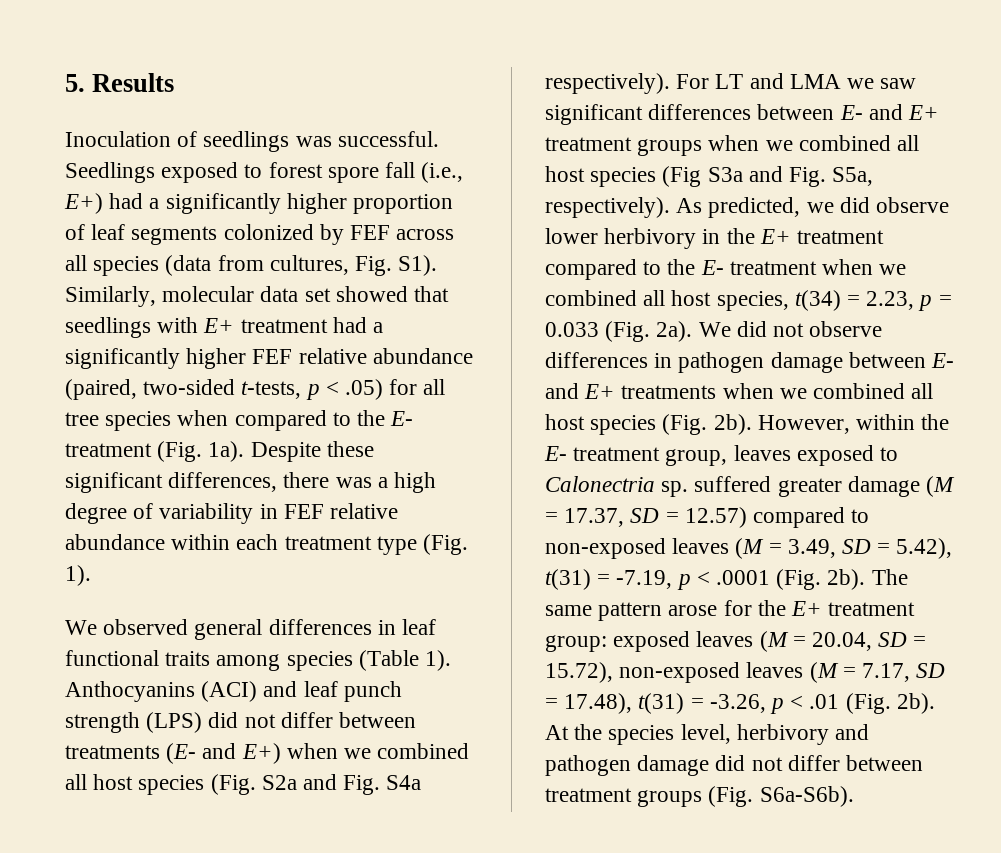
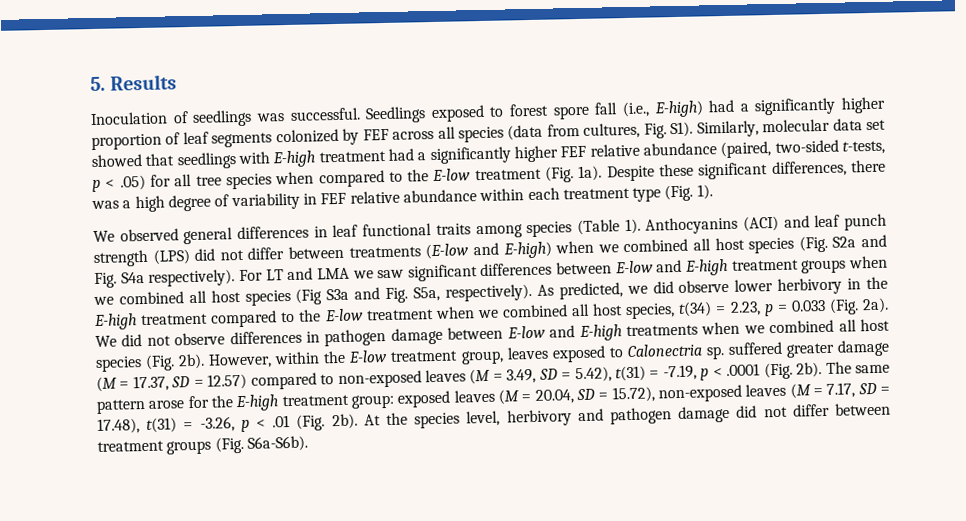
- Seedlings exposed to forest spore fall (i.e., E+) had a significantly higher proportion of leaf segments colonized by FEF across all species (data from cultures, Fig. S1). Similarly, molecular data set showed that seedlings with E+ treatment had a significantly higher FEF relative abundance (paired, two-sided t-tests, p < .05) for all tree species when compared to the E- treatment (Fig. 1a).
+ Seedlings exposed to forest spore fall (i.e., E-high) had a significantly higher proportion of leaf segments colonized by FEF across all species (data from cultures, Fig. S1). Similarly, molecular data set showed that seedlings with E-high treatment had a significantly higher FEF relative abundance (paired, two-sided t-tests, p < .05) for all tree species when compared to the E-low treatment (Fig. 1a).
- Anthocyanins (ACI) and leaf punch strength (LPS) did not differ between treatments (E- and E+) when we combined all host species (Fig. S2a and Fig. S4a respectively).
+ Anthocyanins (ACI) and leaf punch strength (LPS) did not differ between treatments (E-low and E-high) when we combined all host species (Fig. S2a and Fig. S4a respectively).
- For LT and LMA we saw significant differences between E- and E+ treatment groups when we combined all host species (Fig S3a and Fig. S5a, respectively).
+ For LT and LMA we saw significant differences between E-low and E-high treatment groups when we combined all host species (Fig S3a and Fig. S5a, respectively).
- As predicted, we did observe lower herbivory in the E+ treatment compared to the E- treatment when we combined all host species, t(34) = 2.23, p = 0.033 (Fig. 2a).
+ As predicted, we did observe lower herbivory in the E-high treatment compared to the E-low treatment when we combined all host species, t(34) = 2.23, p = 0.033 (Fig. 2a).
- We did not observe differences in pathogen damage between E- and E+ treatments when we combined all host species (Fig. 2b).
+ We did not observe differences in pathogen damage between E-low and E-high treatments when we combined all host species (Fig. 2b).
- However, within the E- treatment group, leaves exposed to Calonectria sp. suffered greater damage (M = 17.37, SD = 12.57) compared to non-exposed leaves (M = 3.49, SD = 5.42), t(31) = -7.19, p < .0001 (Fig. 2b).
+ However, within the E-low treatment group, leaves exposed to Calonectria sp. suffered greater damage (M = 17.37, SD = 12.57) compared to non-exposed leaves (M = 3.49, SD = 5.42), t(31) = -7.19, p < .0001 (Fig. 2b).
- The same pattern arose for the E+ treatment group: exposed leaves (M = 20.04, SD = 15.72), non-exposed leaves (M = 7.17, SD = 17.48), t(31) = -3.26, p < .01 (Fig. 2b).
+ The same pattern arose for the E-high treatment group: exposed leaves (M = 20.04, SD = 15.72), non-exposed leaves (M = 7.17, SD = 17.48), t(31) = -3.26, p < .01 (Fig. 2b).

